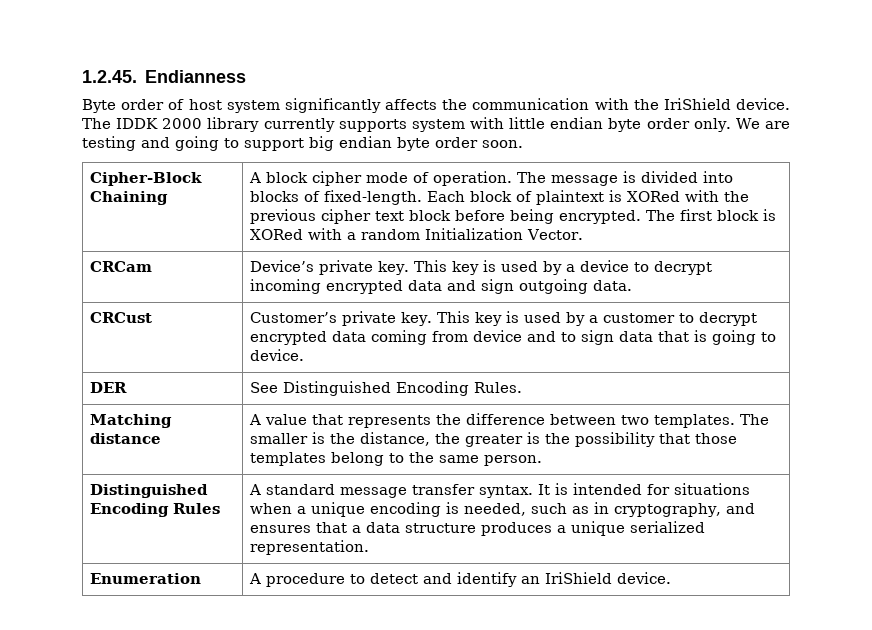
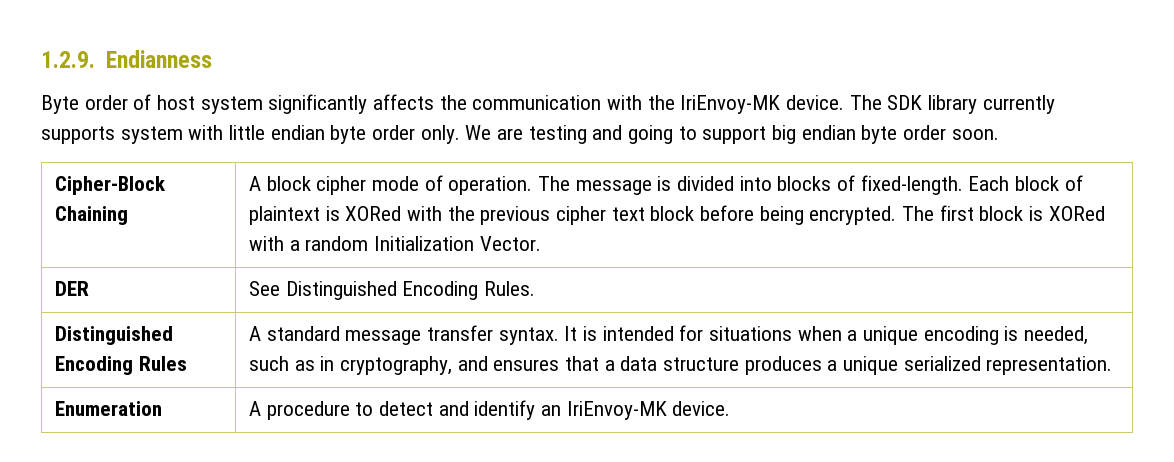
- 1.2.45. Endianness
+ 1.2.9. Endianness
- Byte order of host system significantly affects the communication with the IriShield device.
+ Byte order of host system significantly affects the communication with the IriEnvoy-MK device.
- The IDDK 2000 library currently supports system with little endian byte order only.
+ The SDK library currently supports system with little endian byte order only.
- CRCam | Device’s private key. This key is used by a device to decrypt incoming encrypted data and sign outgoing data.
- CRCust | Customer’s private key. This key is used by a customer to decrypt encrypted data coming from device and to sign data that is going to device.
- Matching distance | A value that represents the difference between two templates. The smaller is the distance, the greater is the possibility that those templates belong to the same person.
- Enumeration | A procedure to detect and identify an IriShield device.
+ Enumeration | A procedure to detect and identify an IriEnvoy-MK device.

